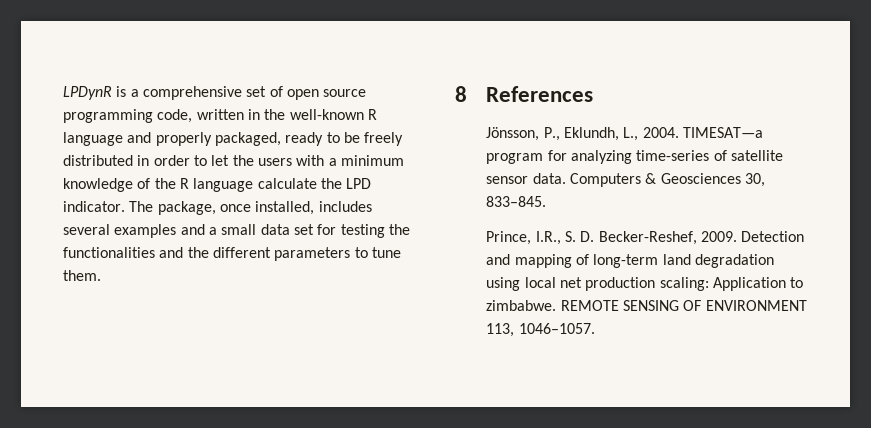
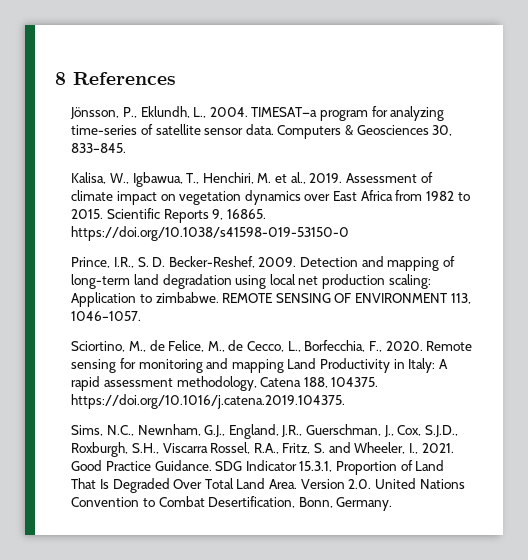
- LPDynR is a comprehensive set of open source programming code, written in the well-known R language and properly packaged, ready to be freely distributed in order to let the users with a minimum knowledge of the R language calculate the LPD indicator. The package, once installed, includes several examples and a small data set for testing the functionalities and the different parameters to tune them.
+ Kalisa, W., Igbawua, T., Henchiri, M. et al., 2019. Assessment of climate impact on vegetation dynamics over East Africa from 1982 to 2015. Scientific Reports 9, 16865. https://doi.org/10.1038/s41598-019-53150-0
+ Sciortino, M., de Felice, M., de Cecco, L., Borfecchia, F., 2020. Remote sensing for monitoring and mapping Land Productivity in Italy: A rapid assessment methodology, Catena 188, 104375. https://doi.org/10.1016/j.catena.2019.104375.
+ Sims, N.C., Newnham, G.J., England, J.R., Guerschman, J., Cox, S.J.D., Roxburgh, S.H., Viscarra Rossel, R.A., Fritz, S. and Wheeler, I., 2021. Good Practice Guidance. SDG Indicator 15.3.1, Proportion of Land That Is Degraded Over Total Land Area. Version 2.0. United Nations Convention to Combat Desertification, Bonn, Germany.

